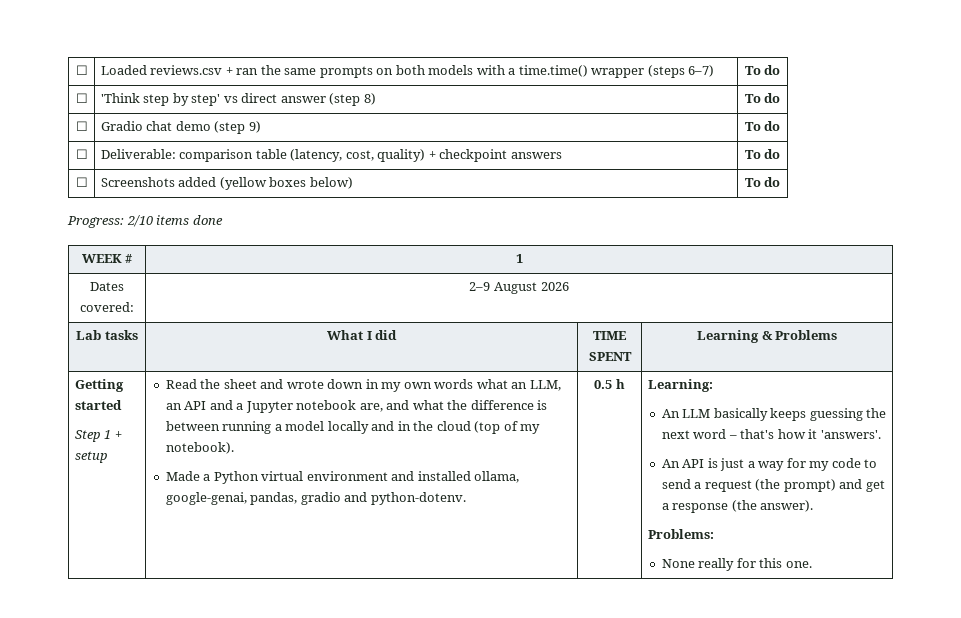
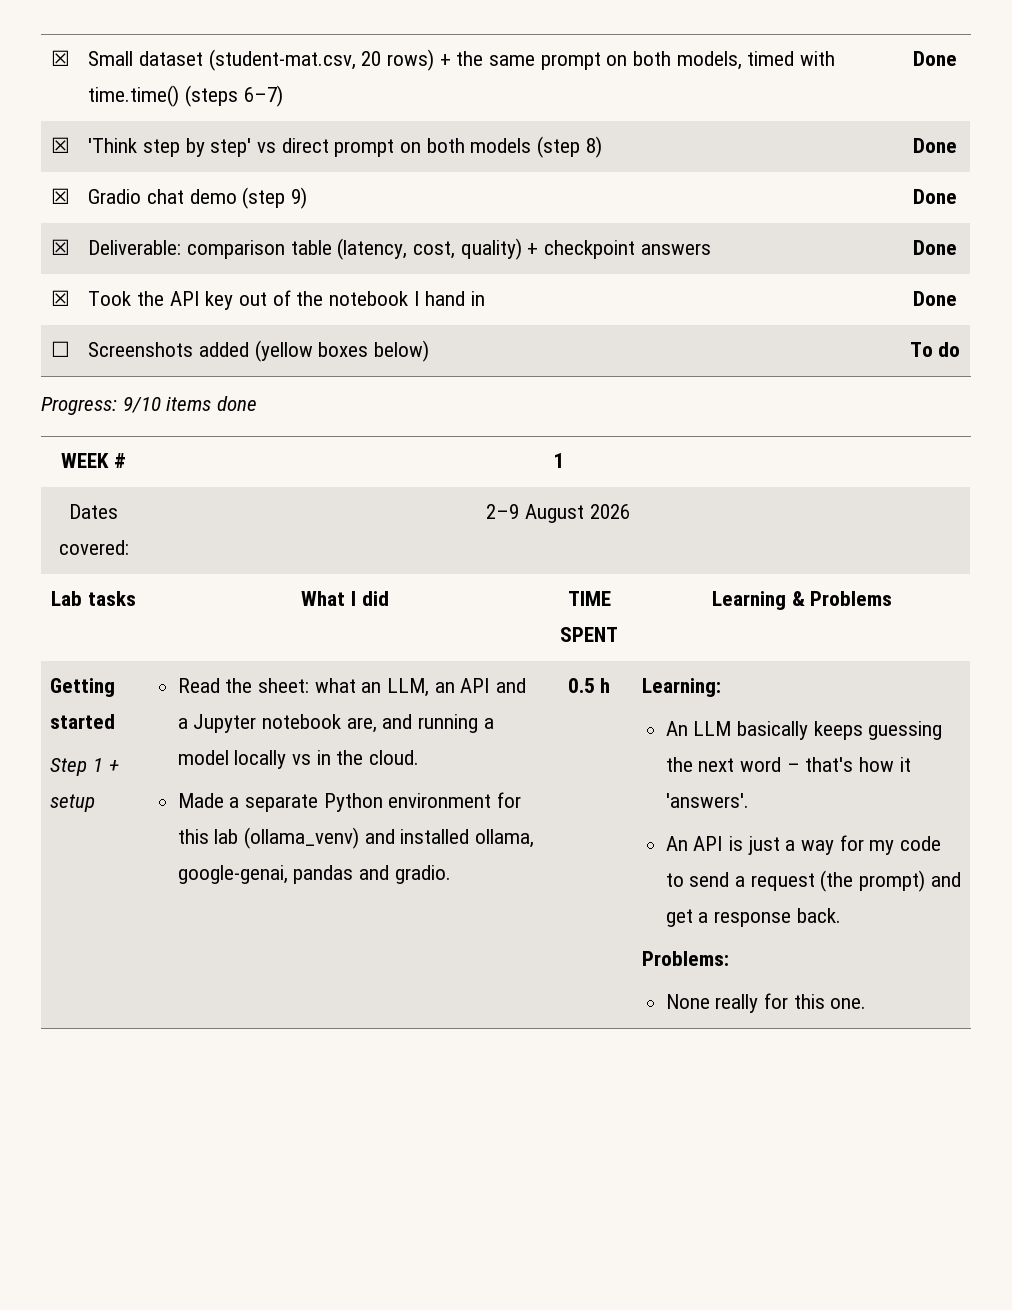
- ☐ | Loaded reviews.csv + ran the same prompts on both models with a time.time() wrapper (steps 6–7) | To do
- ☐ | 'Think step by step' vs direct answer (step 8) | To do
- ☐ | Gradio chat demo (step 9) | To do
- ☐ | Deliverable: comparison table (latency, cost, quality) + checkpoint answers | To do
+ ☒ | Small dataset (student-mat.csv, 20 rows) + the same prompt on both models, timed with time.time() (steps 6–7) | Done
+ ☒ | 'Think step by step' vs direct prompt on both models (step 8) | Done
+ ☒ | Gradio chat demo (step 9) | Done
+ ☒ | Deliverable: comparison table (latency, cost, quality) + checkpoint answers | Done
+ ☒ | Took the API key out of the notebook I hand in | Done
- Progress: 2/10 items done
+ Progress: 9/10 items done
- Read the sheet and wrote down in my own words what an LLM, an API and a Jupyter notebook are, and what the difference is between running a model locally and in the cloud (top of my notebook).
- Made a Python virtual environment and installed ollama, google-genai, pandas, gradio and python-dotenv.
+ Read the sheet: what an LLM, an API and a Jupyter notebook are, and running a model locally vs in the cloud.
+ Made a separate Python environment for this lab (ollama_venv) and installed ollama, google-genai, pandas and gradio.
- An API is just a way for my code to send a request (the prompt) and get a response (the answer).
+ An API is just a way for my code to send a request (the prompt) and get a response back.

